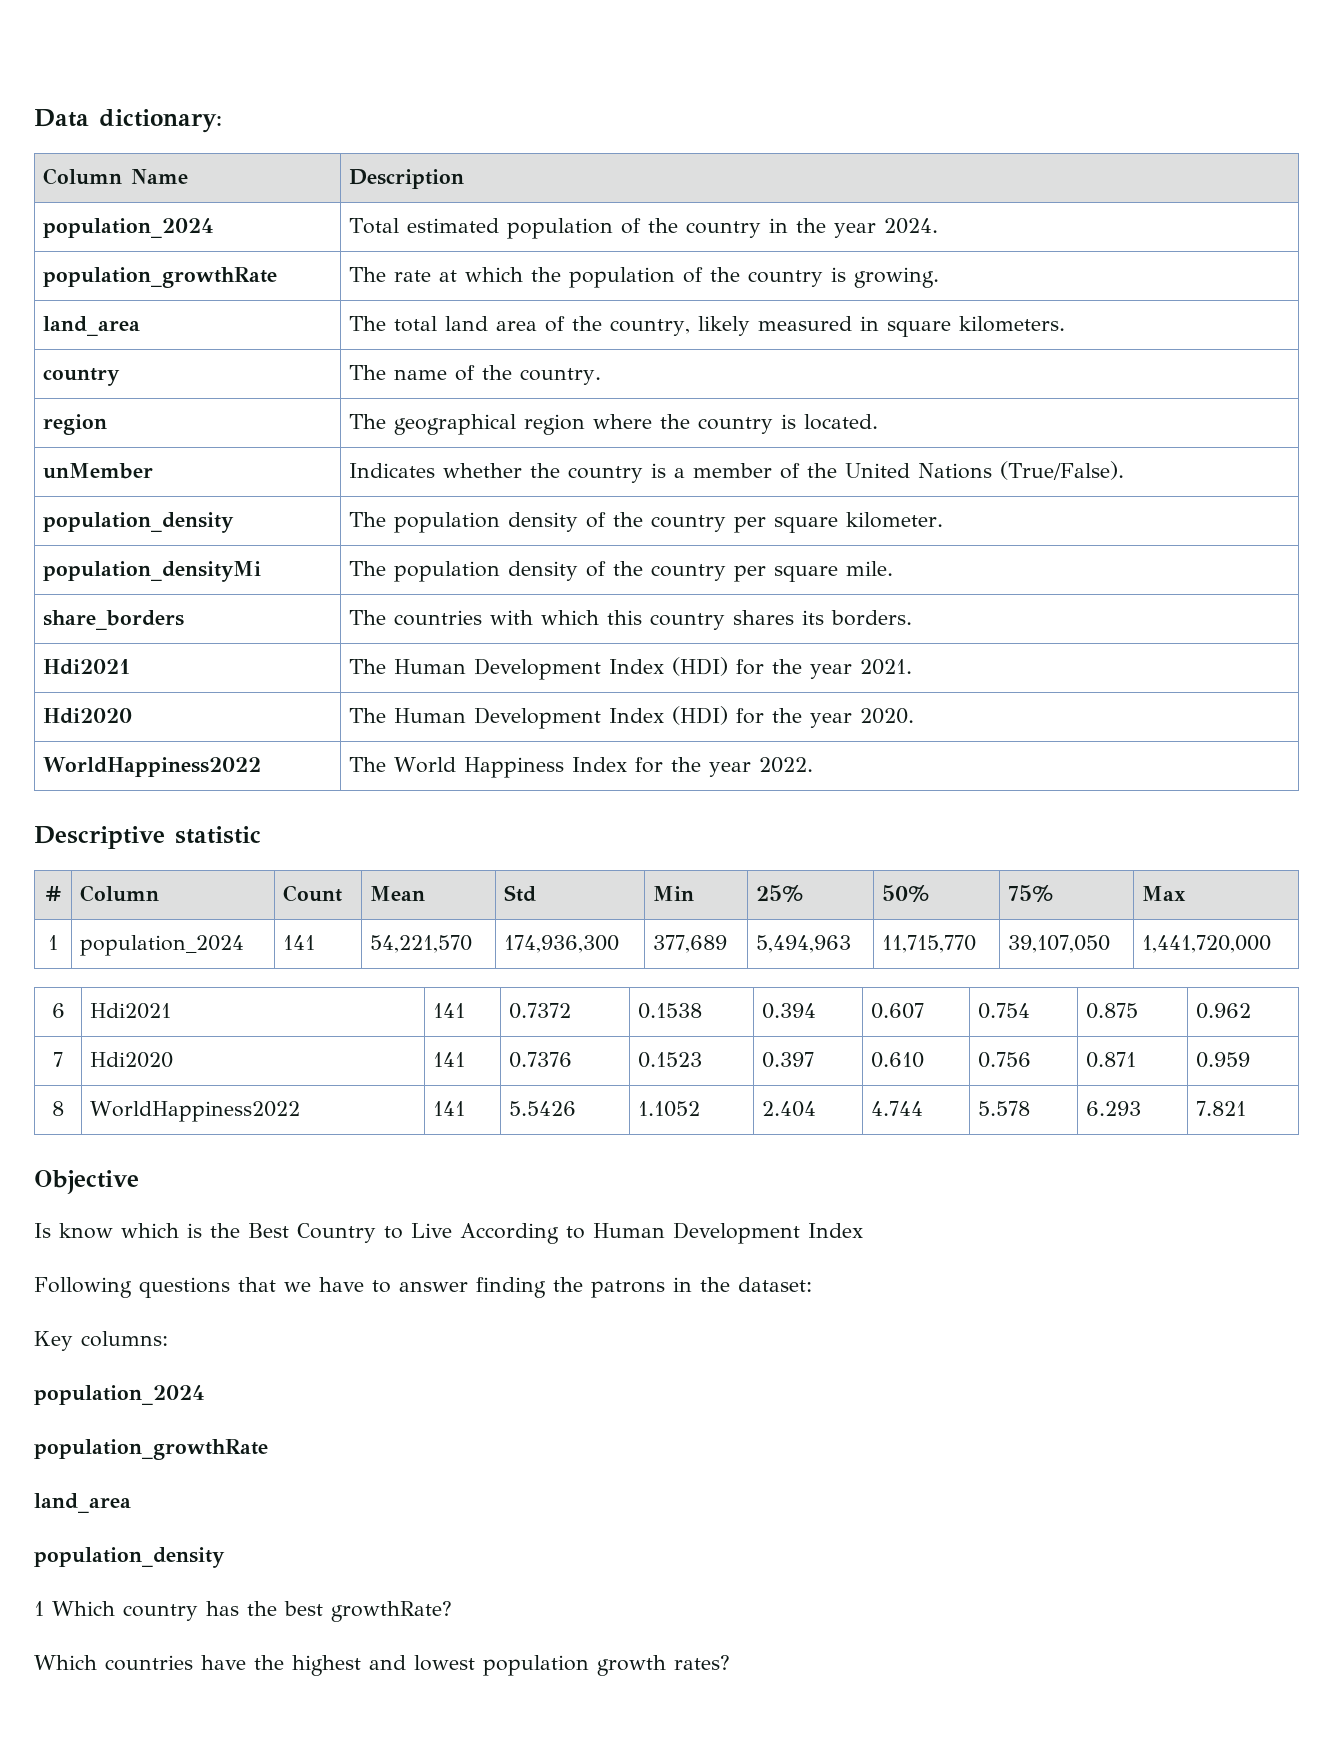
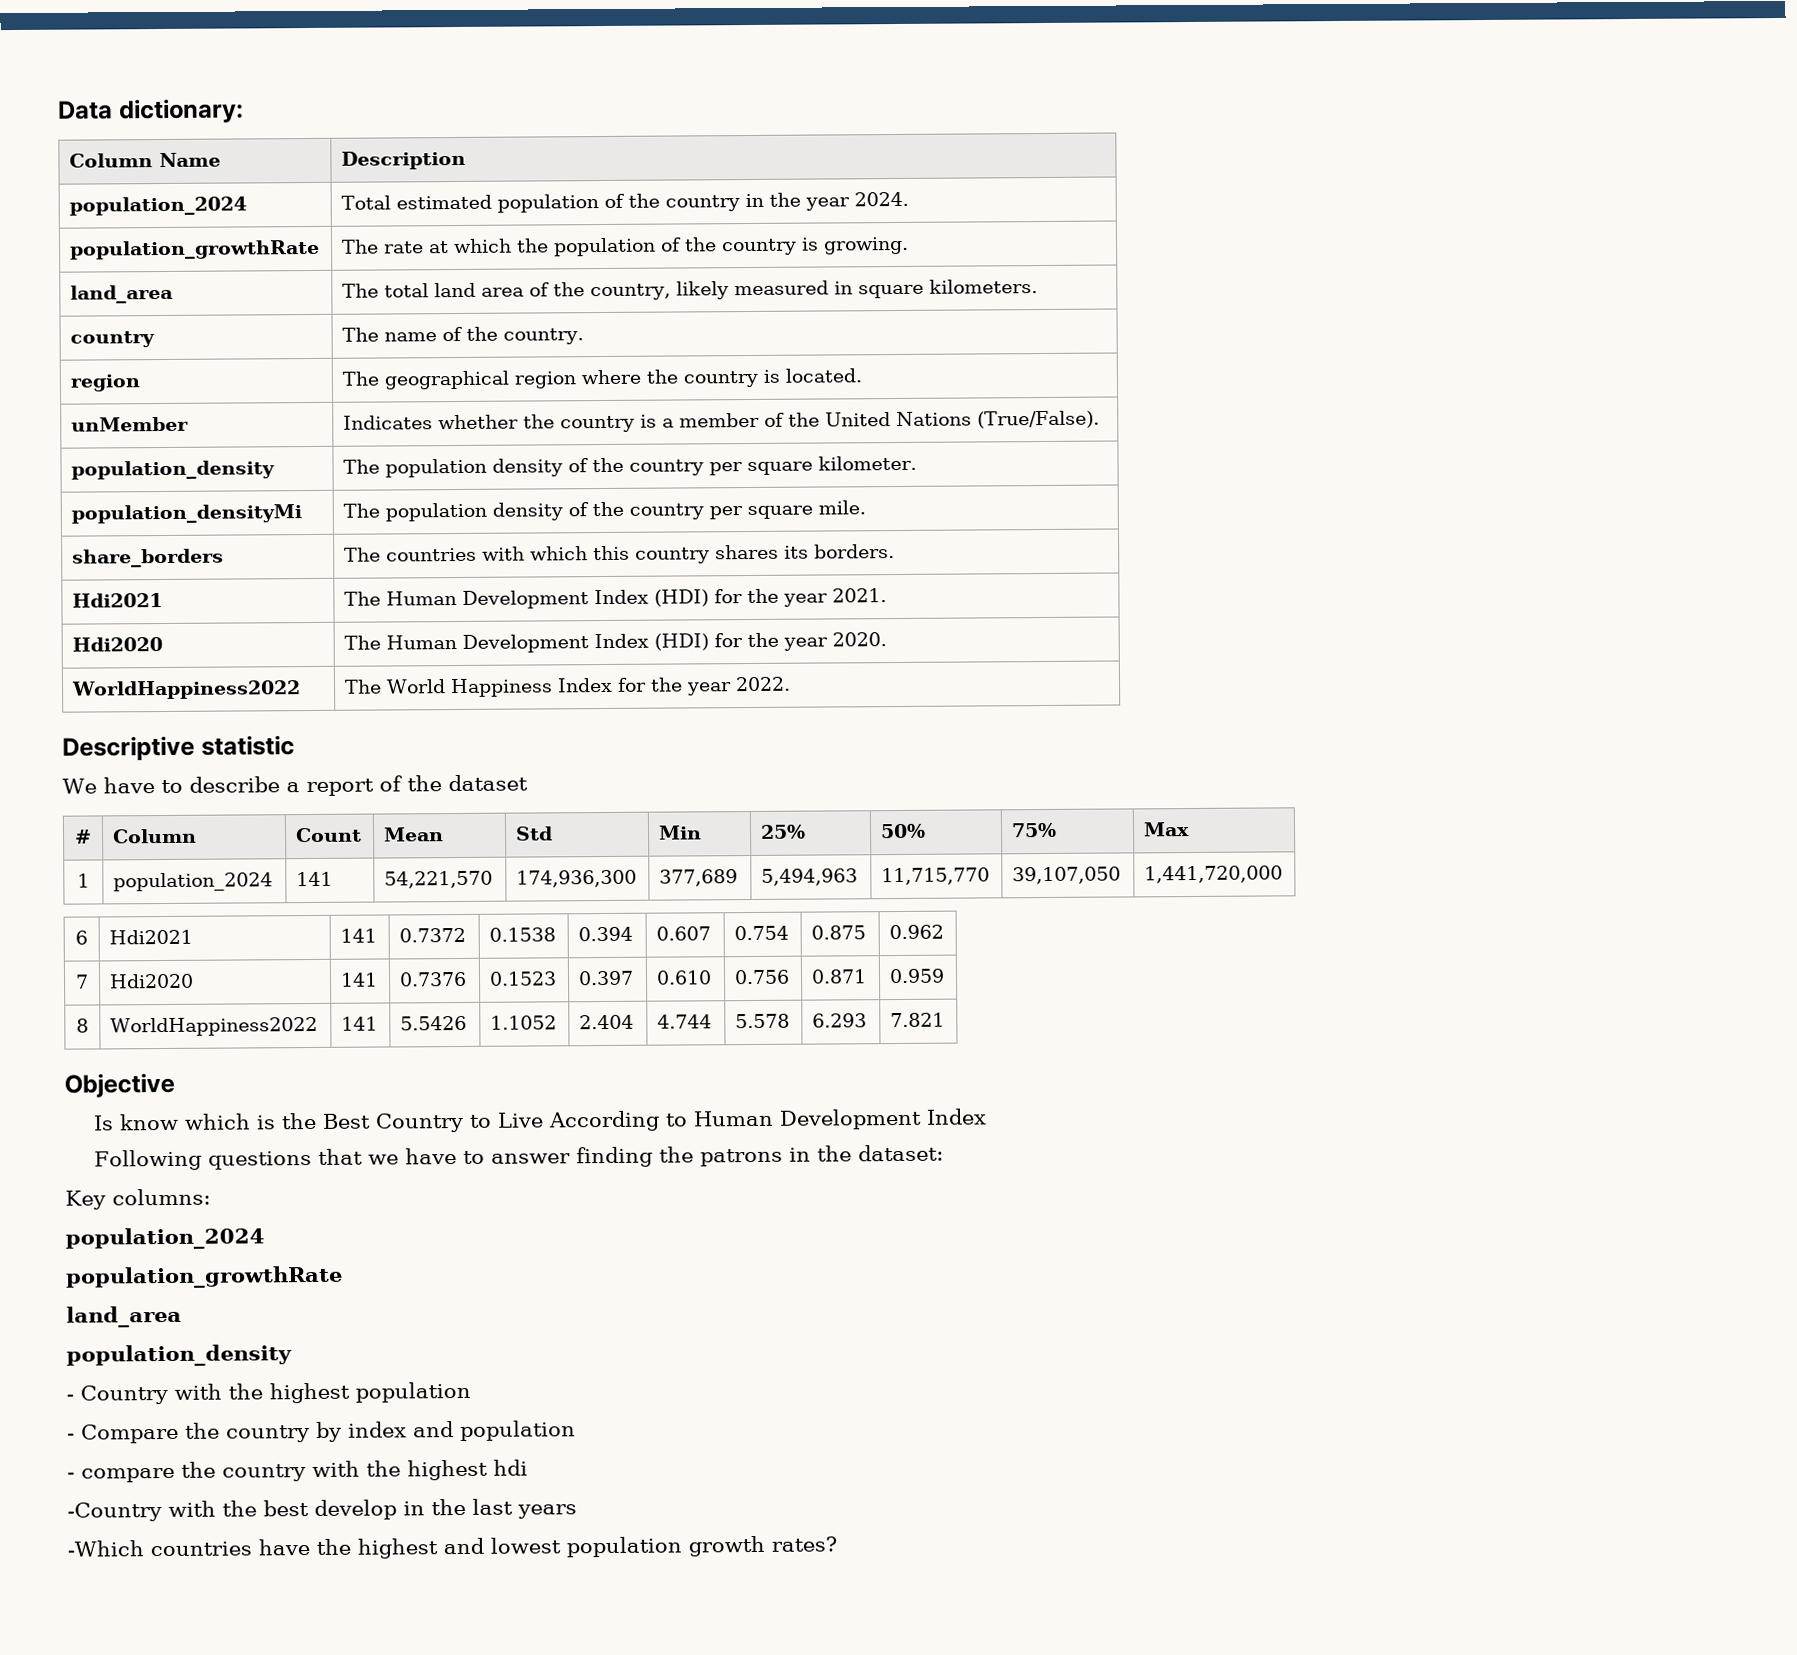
+ We have to describe a report of the dataset
- 1 Which country has the best growthRate?
- Which countries have the highest and lowest population growth rates?
+ - Country with the highest population
+ - Compare the country by index and population
+ - compare the country with the highest hdi
+ -Country with the best develop in the last years
+ -Which countries have the highest and lowest population growth rates?

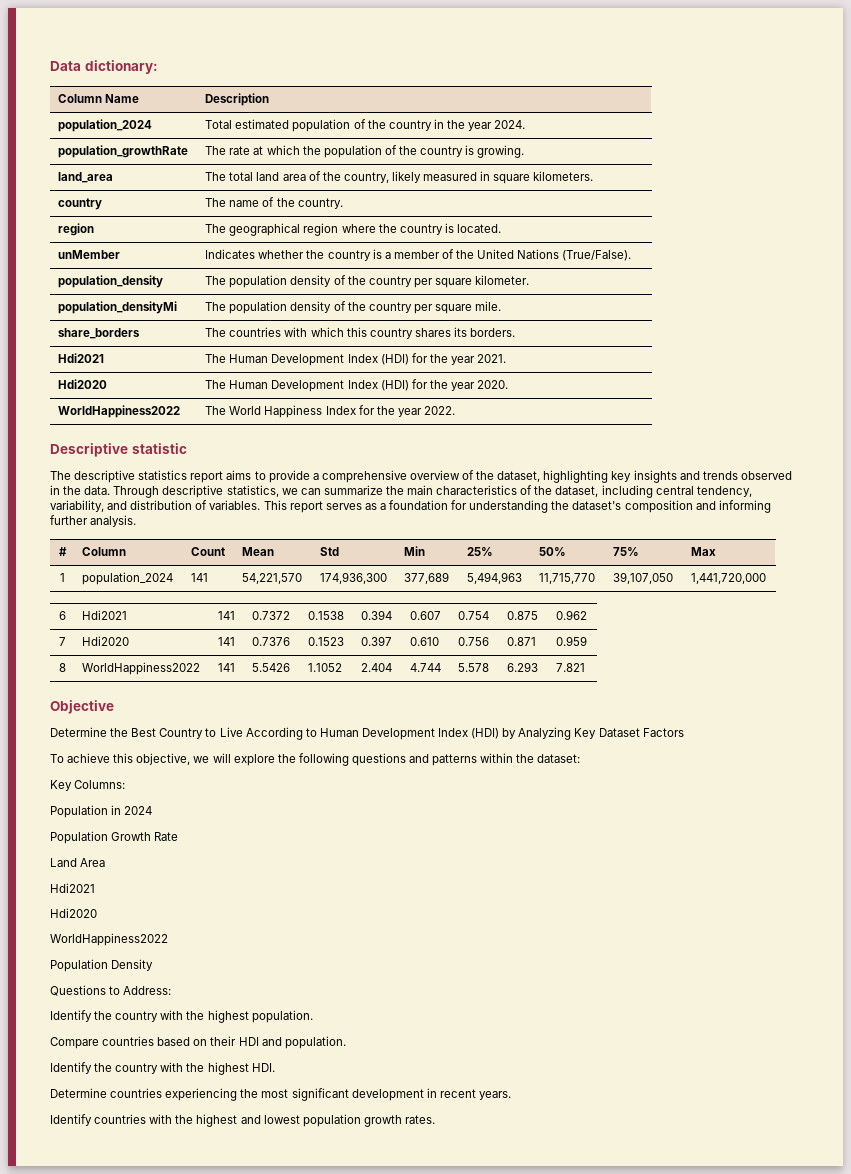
- We have to describe a report of the dataset
+ The descriptive statistics report aims to provide a comprehensive overview of the dataset, highlighting key insights and trends observed in the data. Through descriptive statistics, we can summarize the main characteristics of the dataset, including central tendency, variability, and distribution of variables. This report serves as a foundation for understanding the dataset's composition and informing further analysis.
- Is know which is the Best Country to Live According to Human Development Index
- Following questions that we have to answer finding the patrons in the dataset:
- Key columns:
- population_2024
- population_growthRate
- land_area
- population_density
- - Country with the highest population
- - Compare the country by index and population
- - compare the country with the highest hdi
- -Country with the best develop in the last years
- -Which countries have the highest and lowest population growth rates?
+ Determine the Best Country to Live According to Human Development Index (HDI) by Analyzing Key Dataset Factors
+ To achieve this objective, we will explore the following questions and patterns within the dataset:
+ Key Columns:
+ Population in 2024
+ Population Growth Rate
+ Land Area
+ Hdi2021
+ Hdi2020
+ WorldHappiness2022
+ Population Density
+ Questions to Address:
+ Identify the country with the highest population.
+ Compare countries based on their HDI and population.
+ Identify the country with the highest HDI.
+ Determine countries experiencing the most significant development in recent years.
+ Identify countries with the highest and lowest population growth rates.

